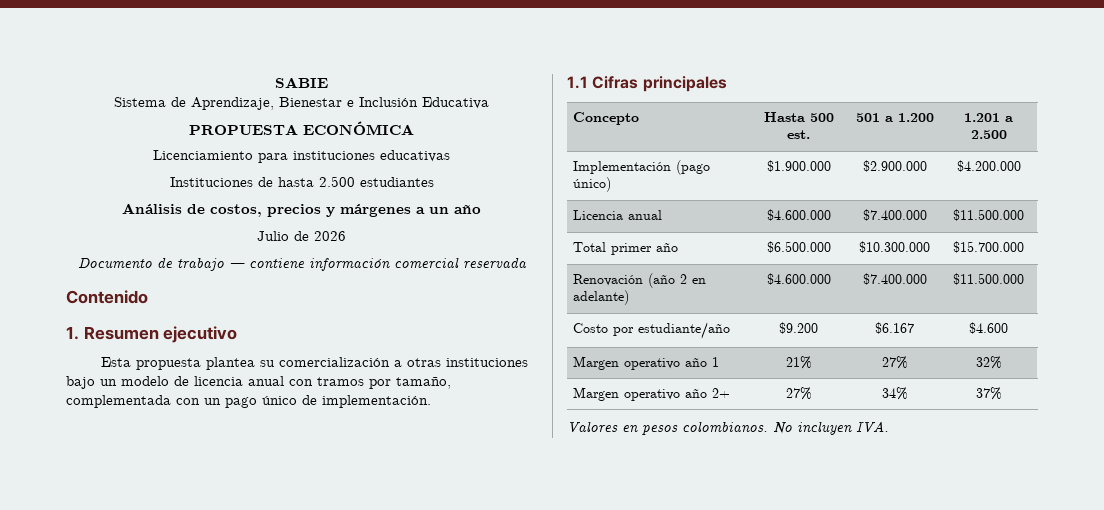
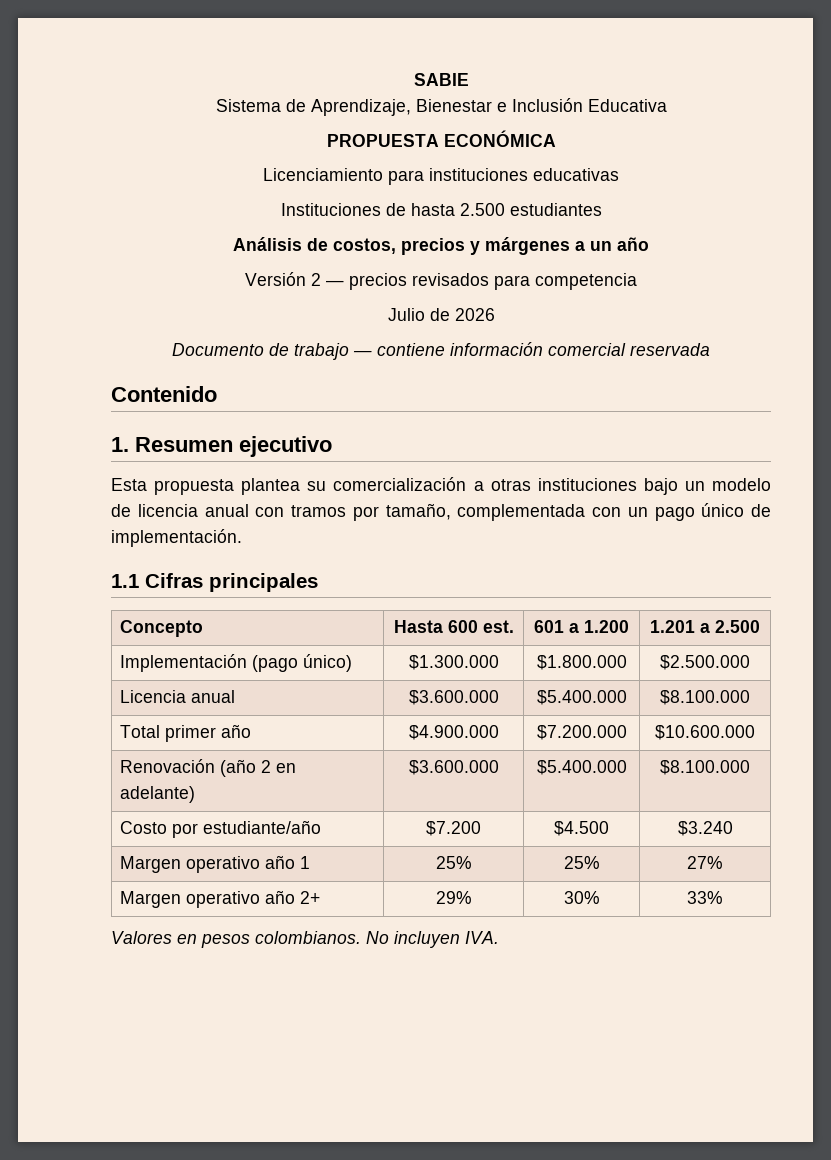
+ Versión 2 — precios revisados para competencia
- Concepto | Hasta 500 est. | 501 a 1.200 | 1.201 a 2.500
+ Concepto | Hasta 600 est. | 601 a 1.200 | 1.201 a 2.500
- Implementación (pago único) | $1.900.000 | $2.900.000 | $4.200.000
+ Implementación (pago único) | $1.300.000 | $1.800.000 | $2.500.000
- Licencia anual | $4.600.000 | $7.400.000 | $11.500.000
+ Licencia anual | $3.600.000 | $5.400.000 | $8.100.000
- Total primer año | $6.500.000 | $10.300.000 | $15.700.000
+ Total primer año | $4.900.000 | $7.200.000 | $10.600.000
- Renovación (año 2 en adelante) | $4.600.000 | $7.400.000 | $11.500.000
+ Renovación (año 2 en adelante) | $3.600.000 | $5.400.000 | $8.100.000
- Costo por estudiante/año | $9.200 | $6.167 | $4.600
+ Costo por estudiante/año | $7.200 | $4.500 | $3.240
- Margen operativo año 1 | 21% | 27% | 32%
+ Margen operativo año 1 | 25% | 25% | 27%
- Margen operativo año 2+ | 27% | 34% | 37%
+ Margen operativo año 2+ | 29% | 30% | 33%

